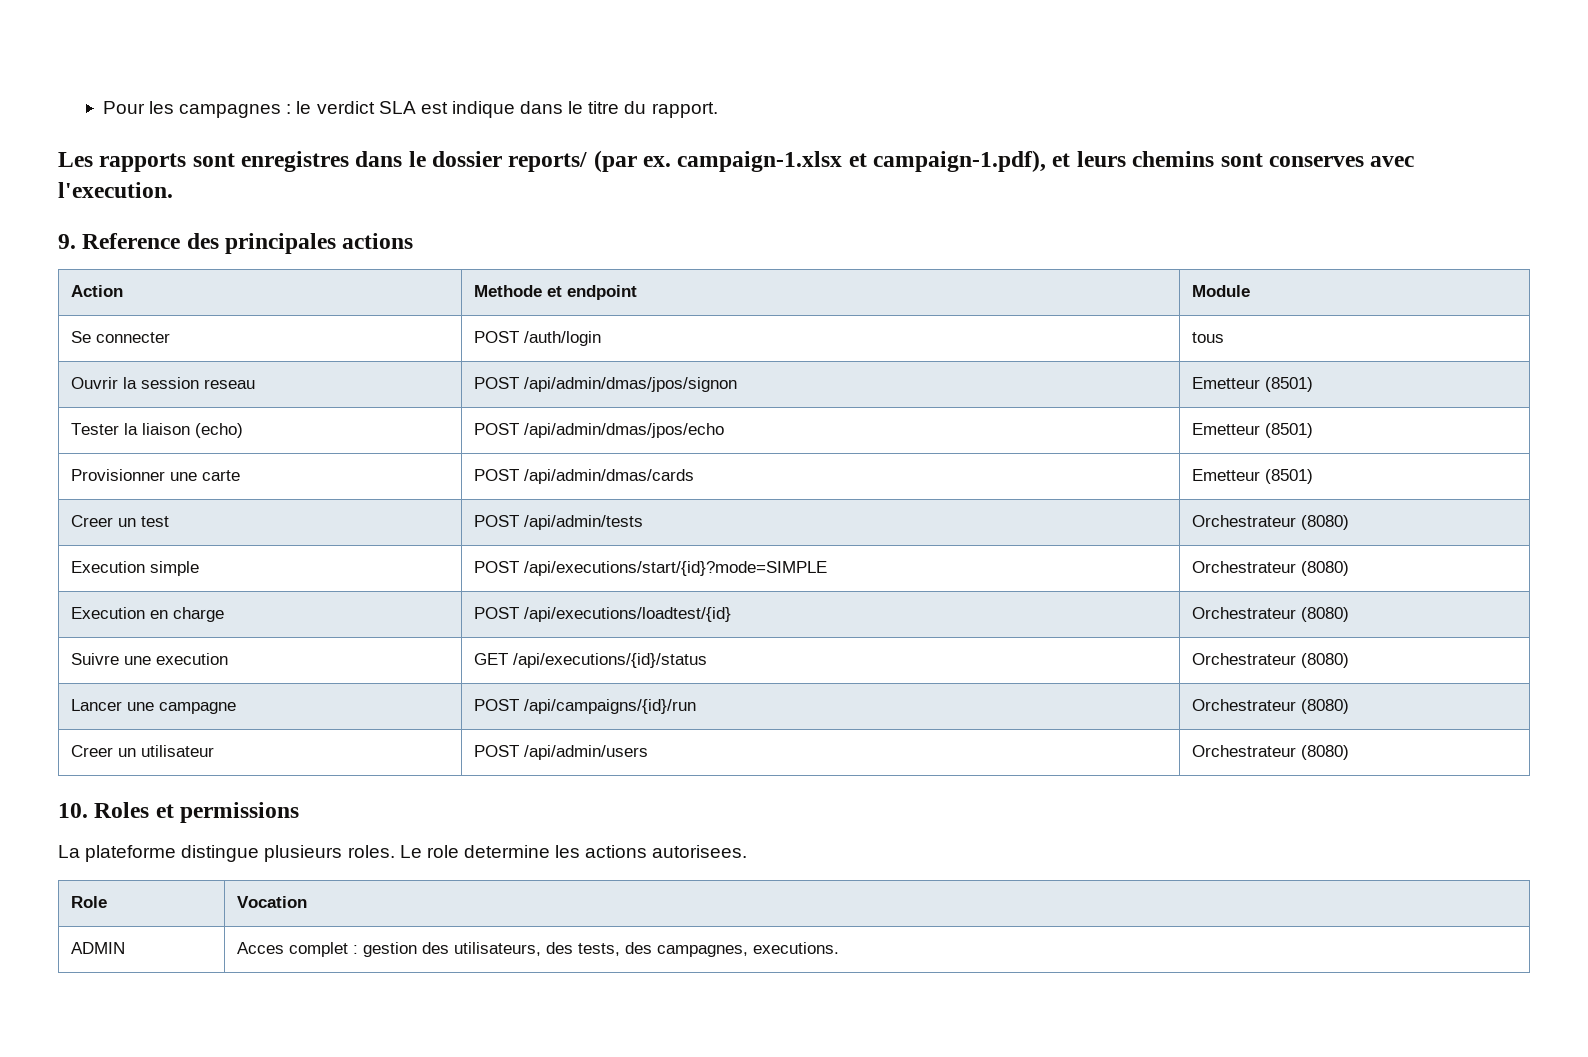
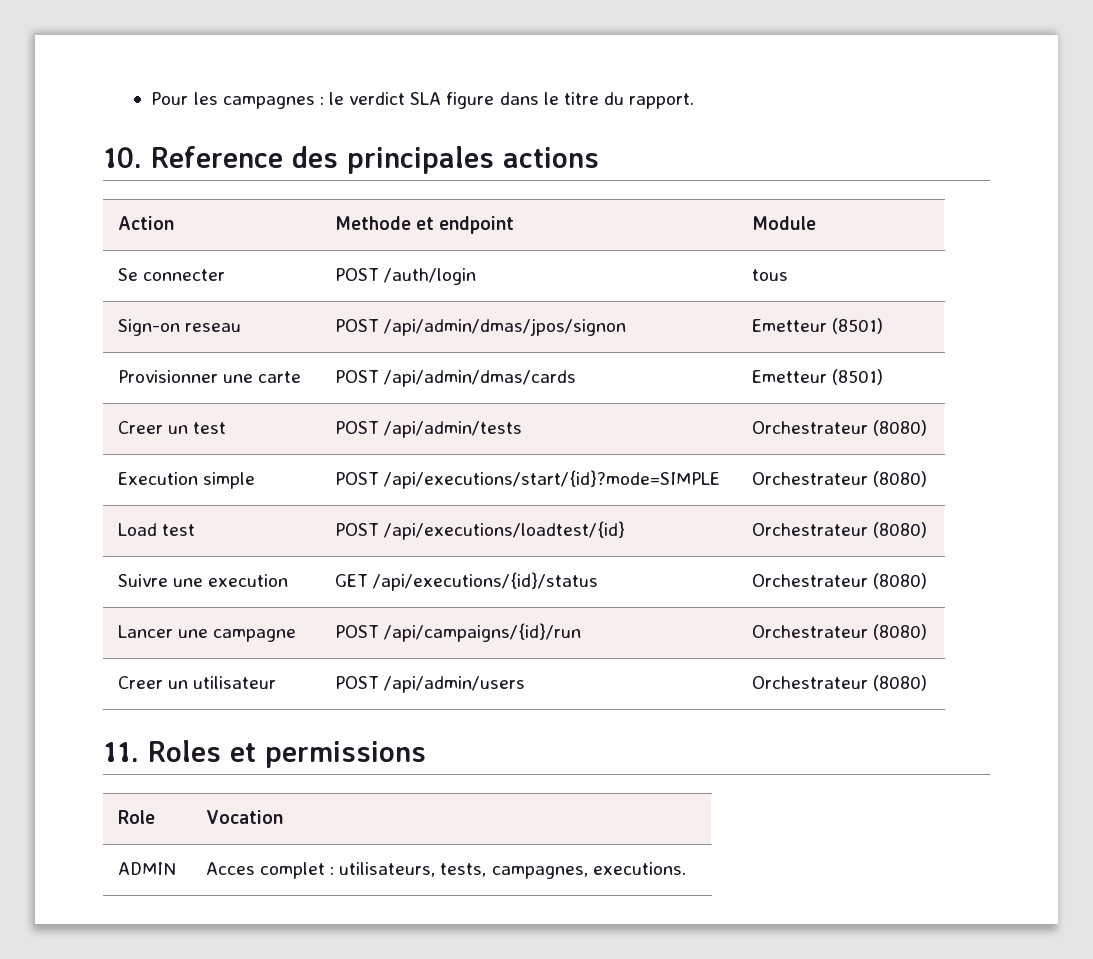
- Pour les campagnes : le verdict SLA est indique dans le titre du rapport.
+ Pour les campagnes : le verdict SLA figure dans le titre du rapport.
- Les rapports sont enregistres dans le dossier reports/ (par ex. campaign-1.xlsx et campaign-1.pdf), et leurs chemins sont conserves avec l'execution.
- 9. Reference des principales actions
+ 10. Reference des principales actions
- Ouvrir la session reseau | POST /api/admin/dmas/jpos/signon | Emetteur (8501)
+ Sign-on reseau | POST /api/admin/dmas/jpos/signon | Emetteur (8501)
- Tester la liaison (echo) | POST /api/admin/dmas/jpos/echo | Emetteur (8501)
- Execution en charge | POST /api/executions/loadtest/{id} | Orchestrateur (8080)
+ Load test | POST /api/executions/loadtest/{id} | Orchestrateur (8080)
- 10. Roles et permissions
+ 11. Roles et permissions
- La plateforme distingue plusieurs roles. Le role determine les actions autorisees.
- ADMIN | Acces complet : gestion des utilisateurs, des tests, des campagnes, executions.
+ ADMIN | Acces complet : utilisateurs, tests, campagnes, executions.

